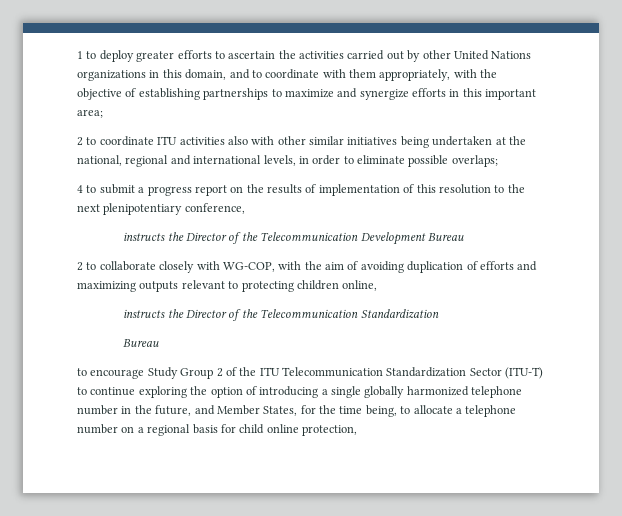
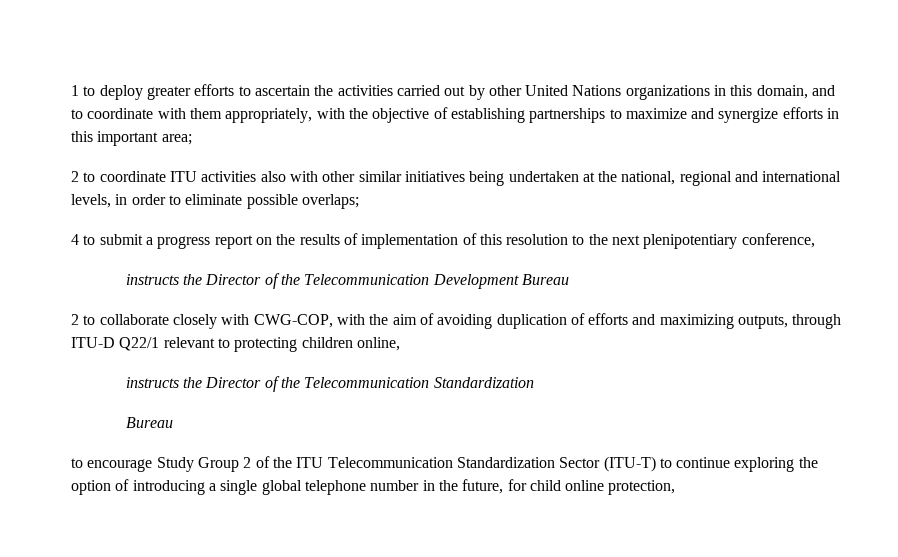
- 2 to collaborate closely with WG-COP, with the aim of avoiding duplication of efforts and maximizing outputs relevant to protecting children online,
+ 2 to collaborate closely with CWG-COP, with the aim of avoiding duplication of efforts and maximizing outputs, through ITU-D Q22/1 relevant to protecting children online,
- to encourage Study Group 2 of the ITU Telecommunication Standardization Sector (ITU-T) to continue exploring the option of introducing a single globally harmonized telephone number in the future, and Member States, for the time being, to allocate a telephone number on a regional basis for child online protection,
+ to encourage Study Group 2 of the ITU Telecommunication Standardization Sector (ITU-T) to continue exploring the option of introducing a single global telephone number in the future, for child online protection,

